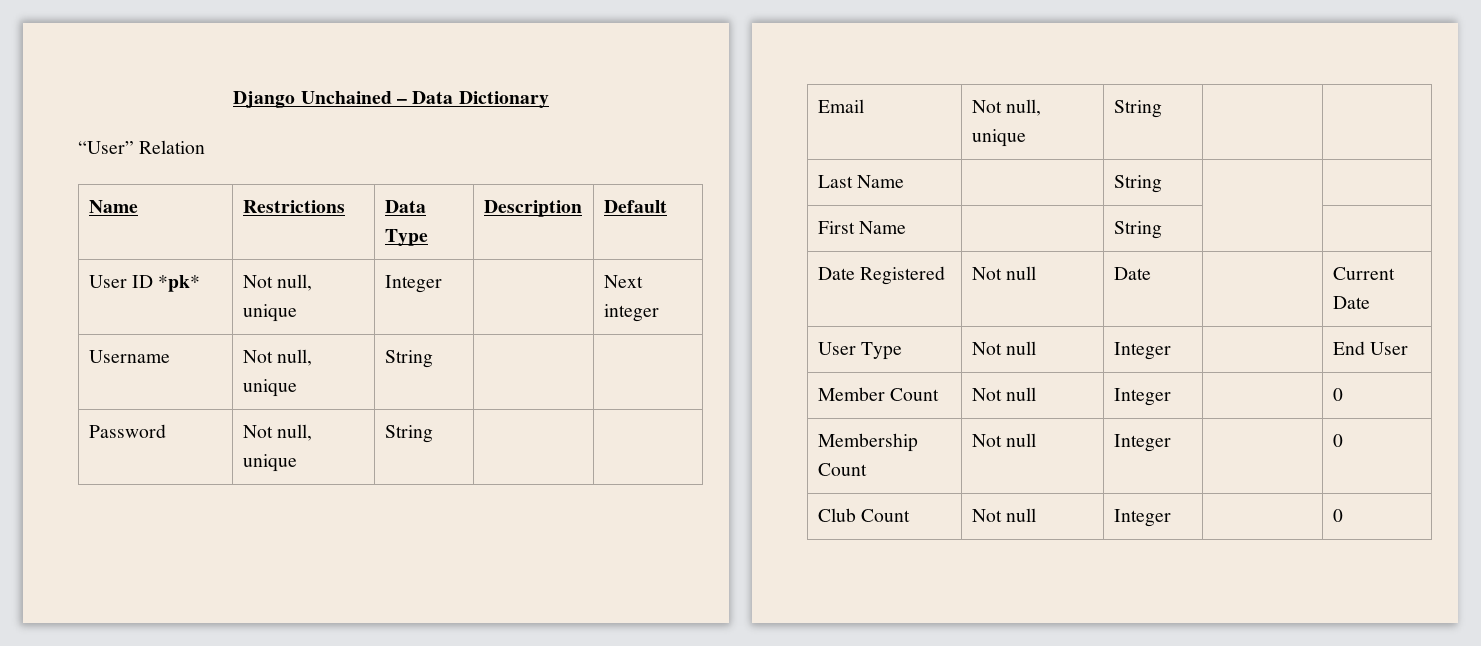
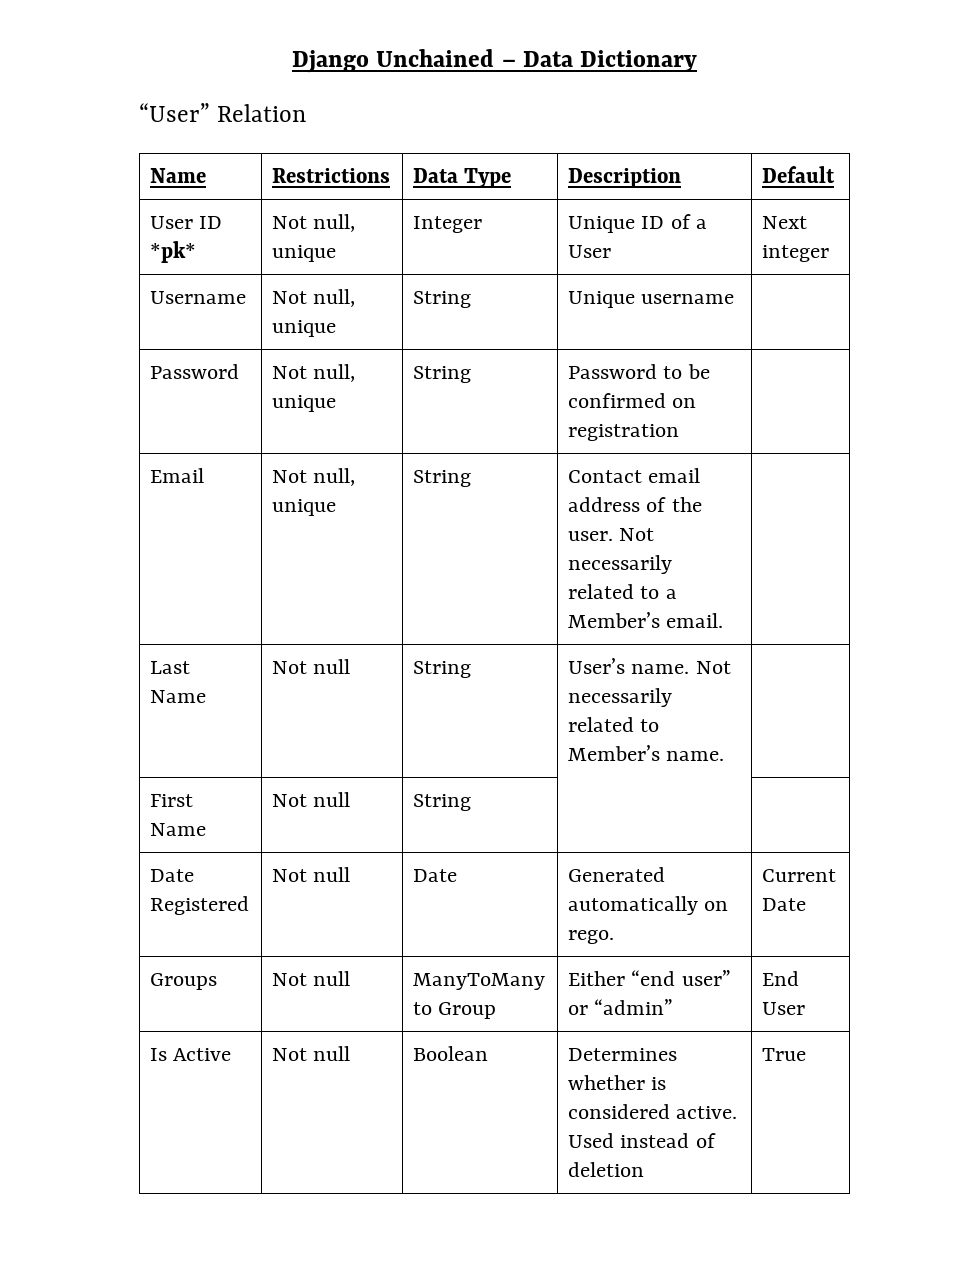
- User ID *pk* | Not null, unique | Integer | | Next integer
+ User ID *pk* | Not null, unique | Integer | Unique ID of a User | Next integer
- Username | Not null, unique | String | |
+ Username | Not null, unique | String | Unique username |
- Password | Not null, unique | String | |
+ Password | Not null, unique | String | Password to be confirmed on registration |
- Email | Not null, unique | String | |
+ Email | Not null, unique | String | Contact email address of the user. Not necessarily related to a Member’s email. |
- Last Name | | String | |
+ Last Name | Not null | String | User’s name. Not necessarily related to Member’s name. |
- First Name | | String | |
+ First Name | Not null | String | |
- Date Registered | Not null | Date | | Current Date
+ Date Registered | Not null | Date | Generated automatically on rego. | Current Date
- User Type | Not null | Integer | | End User
+ Groups | Not null | ManyToMany to Group | Either “end user” or “admin” | End User
- Member Count | Not null | Integer | | 0
- Membership Count | Not null | Integer | | 0
- Club Count | Not null | Integer | | 0
+ Is Active | Not null | Boolean | Determines whether is considered active. Used instead of deletion | True

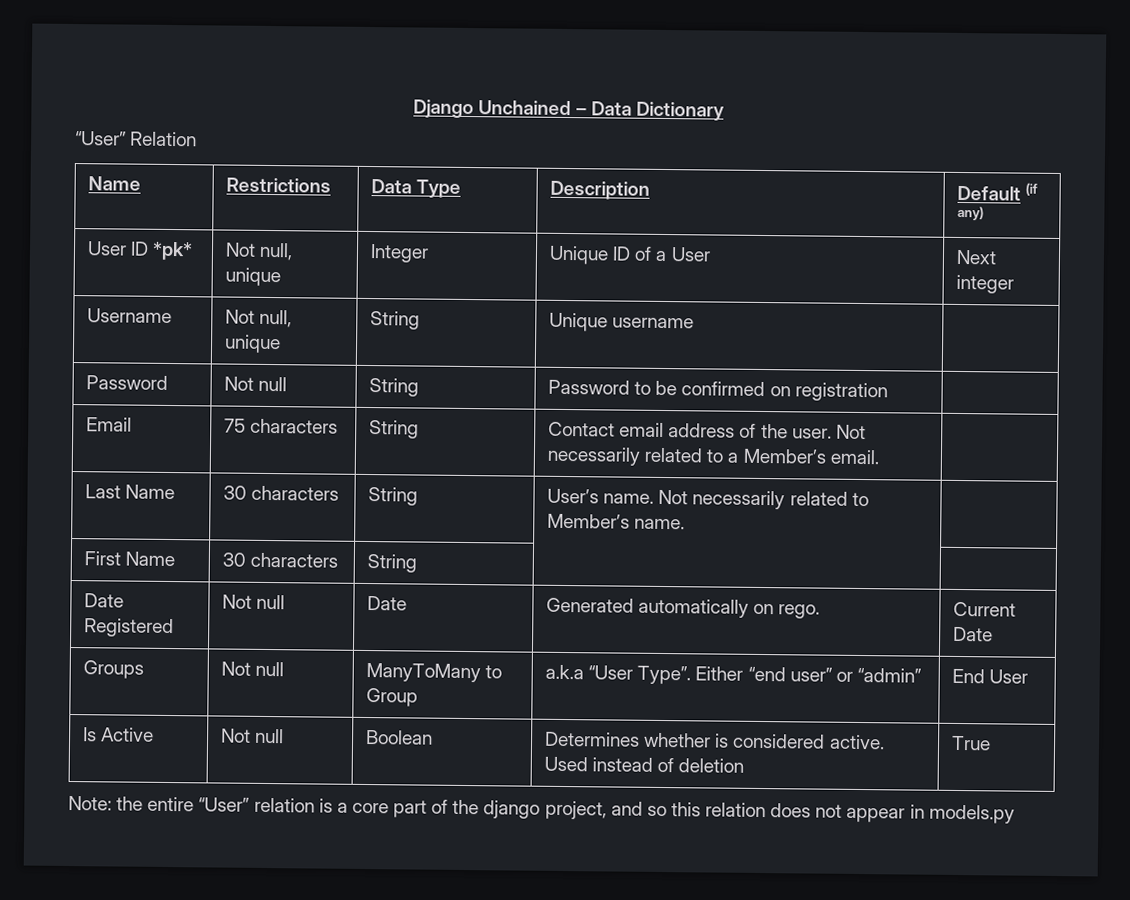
- Name | Restrictions | Data Type | Description | Default
+ Name | Restrictions | Data Type | Description | Default (if any)
- Password | Not null, unique | String | Password to be confirmed on registration |
+ Password | Not null | String | Password to be confirmed on registration |
- Email | Not null, unique | String | Contact email address of the user. Not necessarily related to a Member’s email. |
+ Email | 75 characters | String | Contact email address of the user. Not necessarily related to a Member’s email. |
- Last Name | Not null | String | User’s name. Not necessarily related to Member’s name. |
+ Last Name | 30 characters | String | User’s name. Not necessarily related to Member’s name. |
- First Name | Not null | String | |
+ First Name | 30 characters | String | |
- Groups | Not null | ManyToMany to Group | Either “end user” or “admin” | End User
+ Groups | Not null | ManyToMany to Group | a.k.a “User Type”. Either “end user” or “admin” | End User
+ Note: the entire “User” relation is a core part of the django project, and so this relation does not appear in models.py

